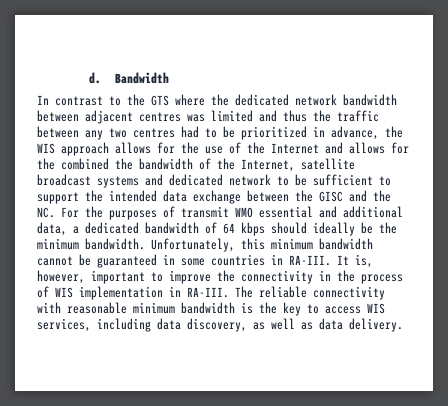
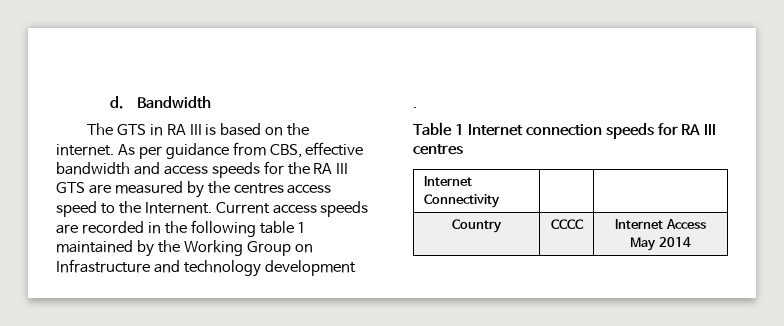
- In contrast to the GTS where the dedicated network bandwidth between adjacent centres was limited and thus the traffic between any two centres had to be prioritized in advance, the WIS approach allows for the use of the Internet and allows for the combined the bandwidth of the Internet, satellite broadcast systems and dedicated network to be sufficient to support the intended data exchange between the GISC and the NC. For the purposes of transmit WMO essential and additional data, a dedicated bandwidth of 64 kbps should ideally be the minimum bandwidth. Unfortunately, this minimum bandwidth cannot be guaranteed in some countries in RA-III. It is, however, important to improve the connectivity in the process of WIS implementation in RA-III. The reliable connectivity with reasonable minimum bandwidth is the key to access WIS services, including data discovery, as well as data delivery.
+ The GTS in RA III is based on the internet. As per guidance from CBS, effective bandwidth and access speeds for the RA III GTS are measured by the centres access speed to the Internent. Current access speeds are recorded in the following table 1 maintained by the Working Group on Infrastructure and technology development
+ .
+ Table 1 Internet connection speeds for RA III centres
+ Internet Connectivity | |
+ Country | CCCC | Internet Access May 2014

